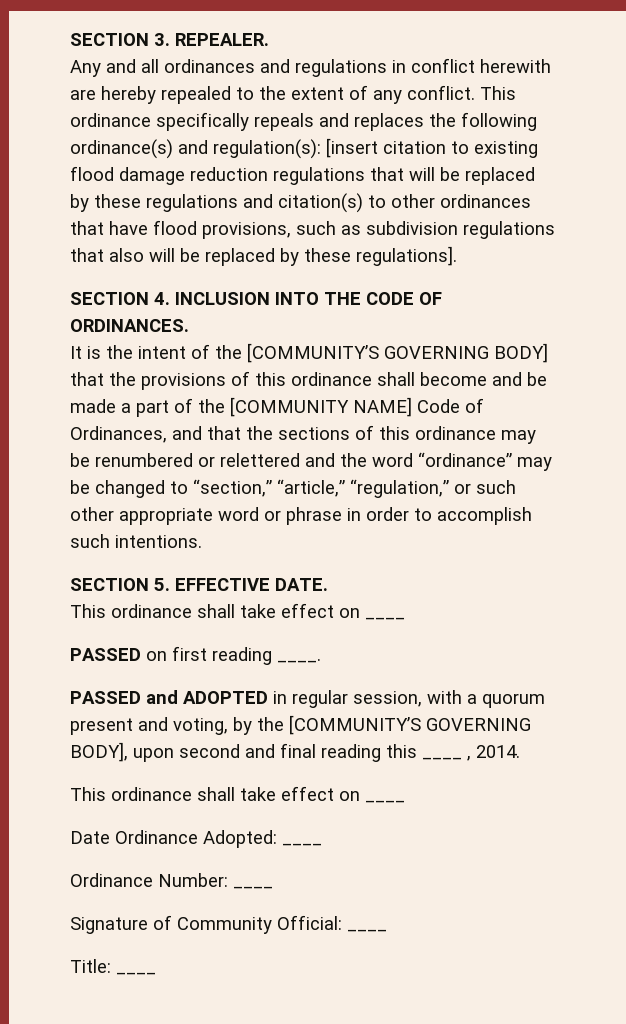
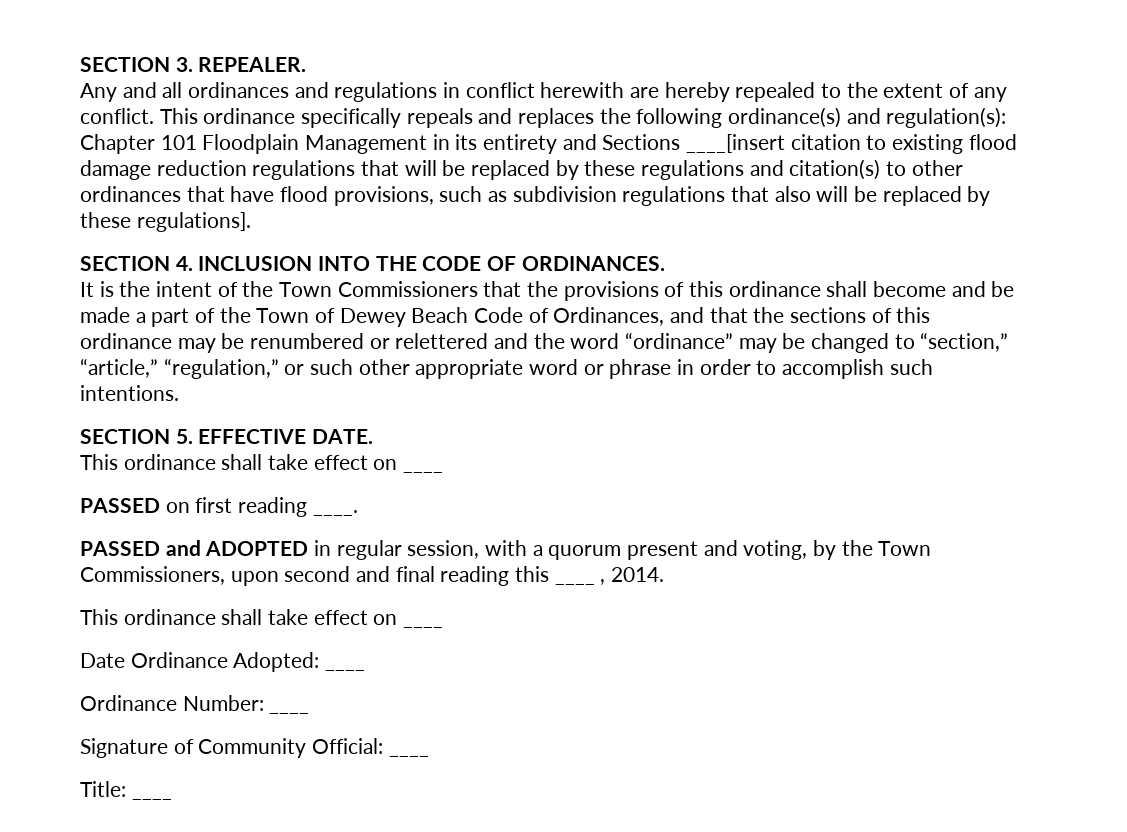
- This ordinance specifically repeals and replaces the following ordinance(s) and regulation(s): [insert citation to existing flood damage reduction regulations that will be replaced by these regulations and citation(s) to other ordinances that have flood provisions, such as subdivision regulations that also will be replaced by these regulations].
+ This ordinance specifically repeals and replaces the following ordinance(s) and regulation(s): Chapter 101 Floodplain Management in its entirety and Sections ____[insert citation to existing flood damage reduction regulations that will be replaced by these regulations and citation(s) to other ordinances that have flood provisions, such as subdivision regulations that also will be replaced by these regulations].
- It is the intent of the [COMMUNITY’S GOVERNING BODY] that the provisions of this ordinance shall become and be made a part of the [COMMUNITY NAME] Code of Ordinances, and that the sections of this ordinance may be renumbered or relettered and the word “ordinance” may be changed to “section,” “article,” “regulation,” or such other appropriate word or phrase in order to accomplish such intentions.
+ It is the intent of the Town Commissioners that the provisions of this ordinance shall become and be made a part of the Town of Dewey Beach Code of Ordinances, and that the sections of this ordinance may be renumbered or relettered and the word “ordinance” may be changed to “section,” “article,” “regulation,” or such other appropriate word or phrase in order to accomplish such intentions.
- PASSED and ADOPTED in regular session, with a quorum present and voting, by the [COMMUNITY’S GOVERNING BODY], upon second and final reading this ____ , 2014.
+ PASSED and ADOPTED in regular session, with a quorum present and voting, by the Town Commissioners, upon second and final reading this ____ , 2014.

